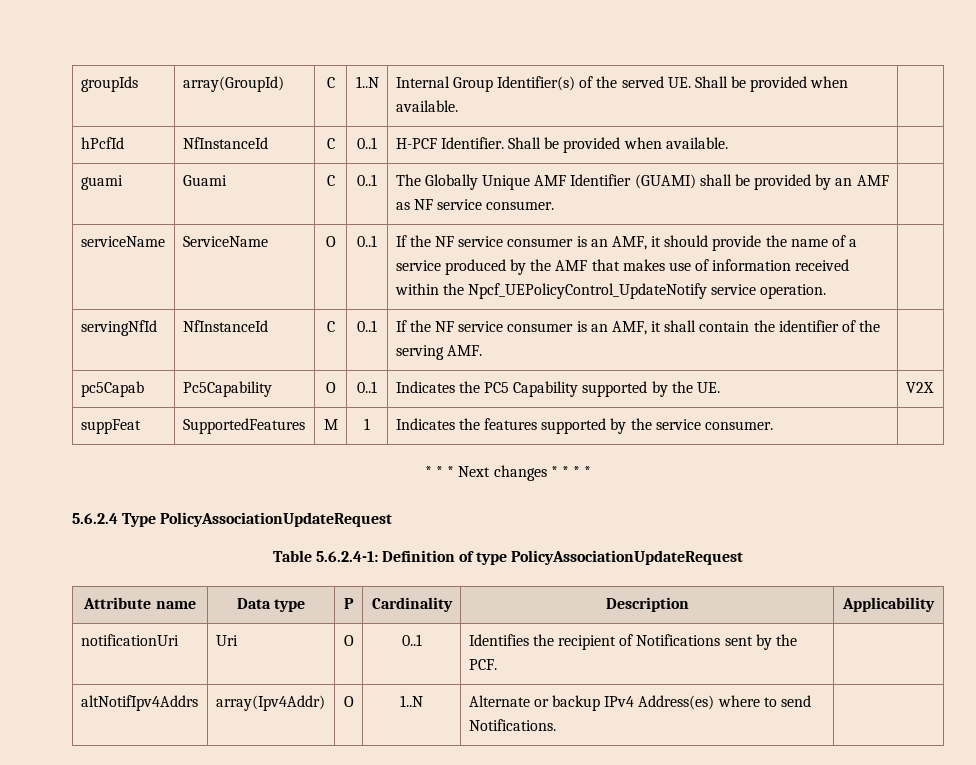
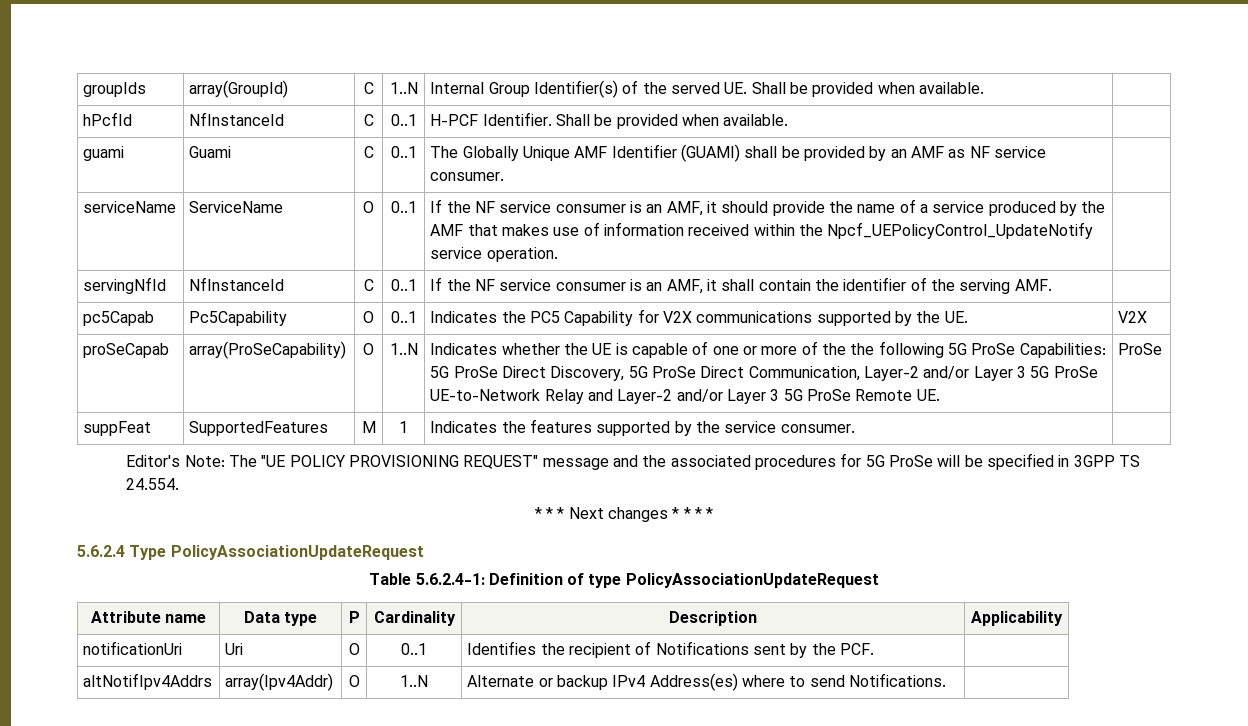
- pc5Capab | Pc5Capability | O | 0..1 | Indicates the PC5 Capability supported by the UE. | V2X
+ pc5Capab | Pc5Capability | O | 0..1 | Indicates the PC5 Capability for V2X communications supported by the UE. | V2X
+ proSeCapab | array(ProSeCapability) | O | 1..N | Indicates whether the UE is capable of one or more of the the following 5G ProSe Capabilities: 5G ProSe Direct Discovery, 5G ProSe Direct Communication, Layer-2 and/or Layer 3 5G ProSe UE-to-Network Relay and Layer-2 and/or Layer 3 5G ProSe Remote UE. | ProSe
+ Editor's Note: The "UE POLICY PROVISIONING REQUEST" message and the associated procedures for 5G ProSe will be specified in 3GPP TS 24.554.

